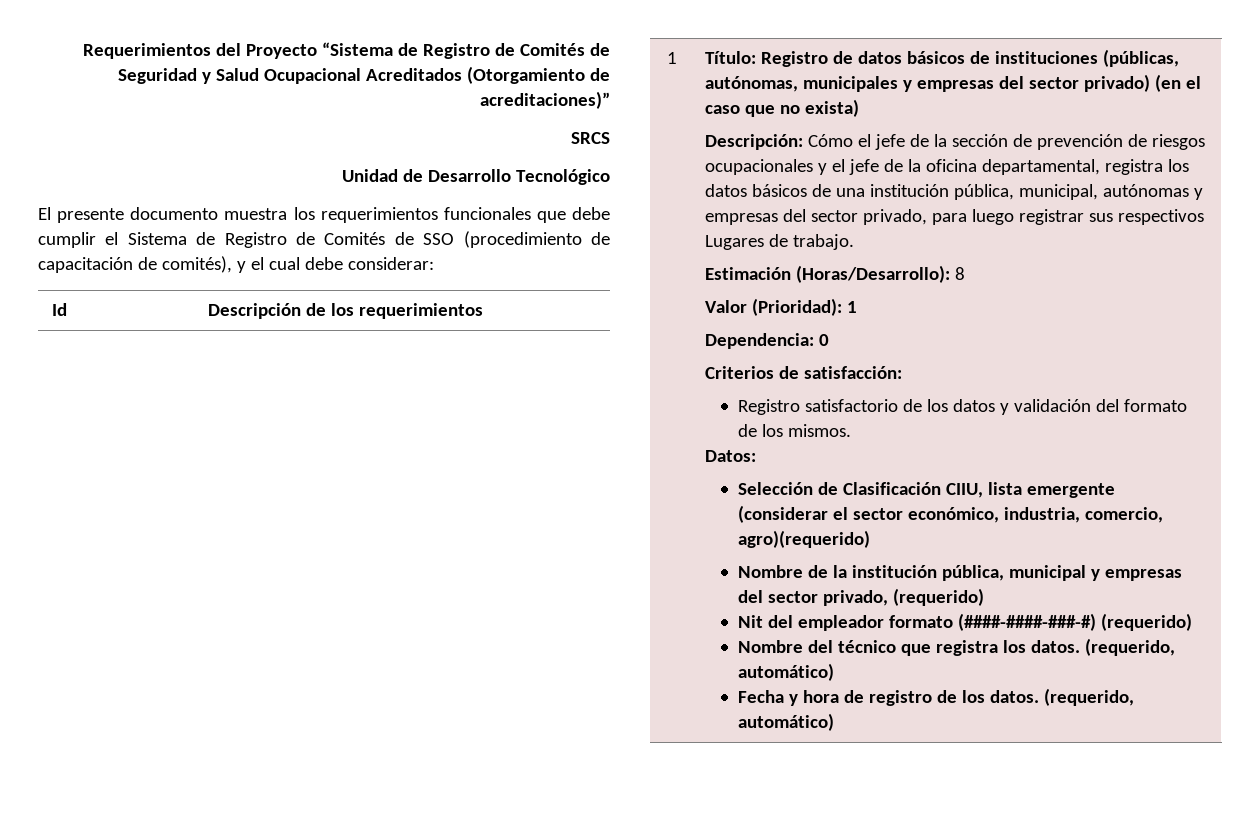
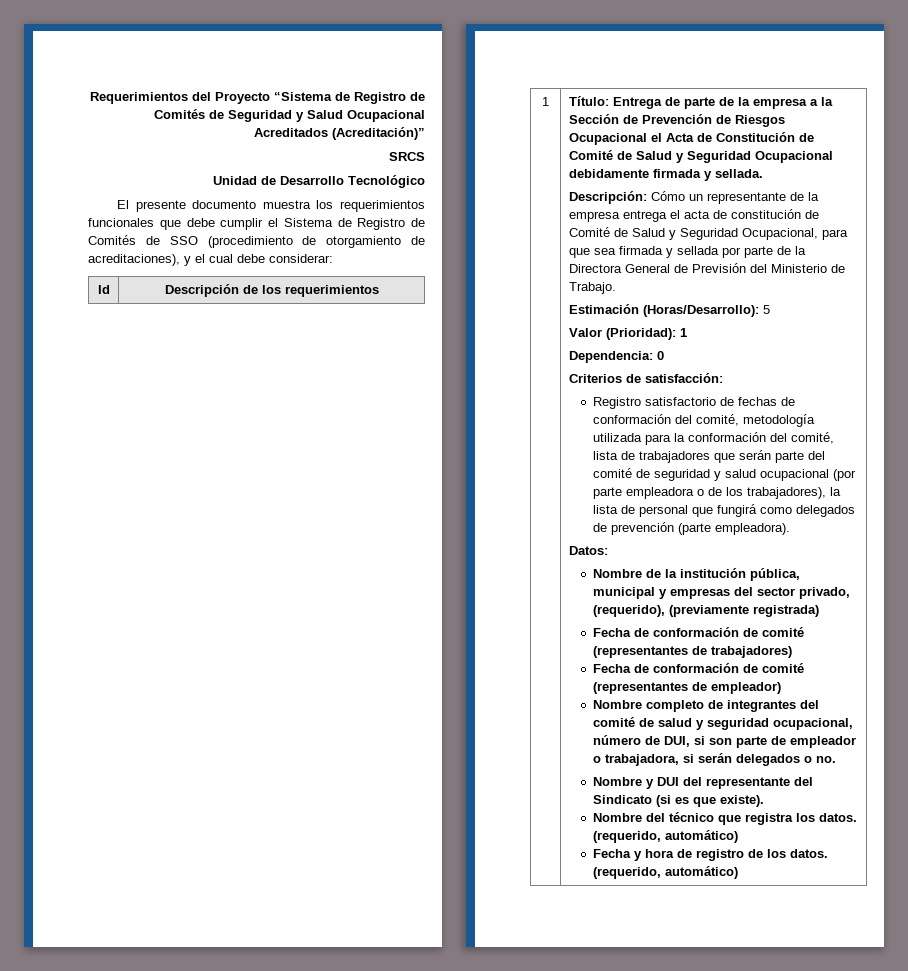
- Requerimientos del Proyecto “Sistema de Registro de Comités de Seguridad y Salud Ocupacional Acreditados (Otorgamiento de acreditaciones)”
+ Requerimientos del Proyecto “Sistema de Registro de Comités de Seguridad y Salud Ocupacional Acreditados (Acreditación)”
- El presente documento muestra los requerimientos funcionales que debe cumplir el Sistema de Registro de Comités de SSO (procedimiento de capacitación de comités), y el cual debe considerar:
+ El presente documento muestra los requerimientos funcionales que debe cumplir el Sistema de Registro de Comités de SSO (procedimiento de otorgamiento de acreditaciones), y el cual debe considerar:
- Título: Registro de datos básicos de instituciones (públicas, autónomas, municipales y empresas del sector privado) (en el caso que no exista)
- Descripción: Cómo el jefe de la sección de prevención de riesgos ocupacionales y el jefe de la oficina departamental, registra los datos básicos de una institución pública, municipal, autónomas y empresas del sector privado, para luego registrar sus respectivos Lugares de trabajo.
+ Título: Entrega de parte de la empresa a la Sección de Prevención de Riesgos Ocupacional el Acta de Constitución de Comité de Salud y Seguridad Ocupacional debidamente firmada y sellada.
+ Descripción: Cómo un representante de la empresa entrega el acta de constitución de Comité de Salud y Seguridad Ocupacional, para que sea firmada y sellada por parte de la Directora General de Previsión del Ministerio de Trabajo.
- Estimación (Horas/Desarrollo): 8
+ Estimación (Horas/Desarrollo): 5
- Registro satisfactorio de los datos y validación del formato de los mismos.
+ Registro satisfactorio de fechas de conformación del comité, metodología utilizada para la conformación del comité, lista de trabajadores que serán parte del comité de seguridad y salud ocupacional (por parte empleadora o de los trabajadores), la lista de personal que fungirá como delegados de prevención (parte empleadora).
  Datos:
- Selección de Clasificación CIIU, lista emergente (considerar el sector económico, industria, comercio, agro)(requerido)
- Nombre de la institución pública, municipal y empresas del sector privado, (requerido)
- Nit del empleador formato (####-####-###-#) (requerido)
+ Nombre de la institución pública, municipal y empresas del sector privado, (requerido), (previamente registrada)
+ Fecha de conformación de comité (representantes de trabajadores)
+ Fecha de conformación de comité (representantes de empleador)
+ Nombre completo de integrantes del comité de salud y seguridad ocupacional, número de DUI, si son parte de empleador o trabajadora, si serán delegados o no.
+ Nombre y DUI del representante del Sindicato (si es que existe).

